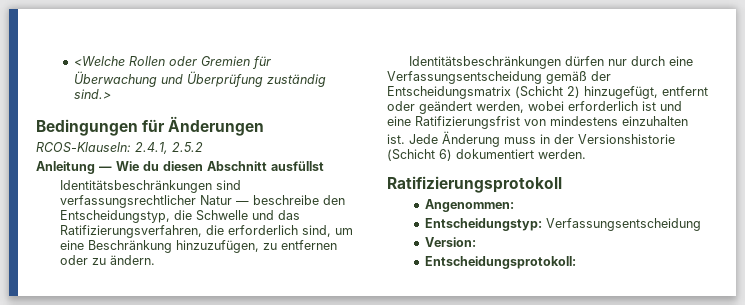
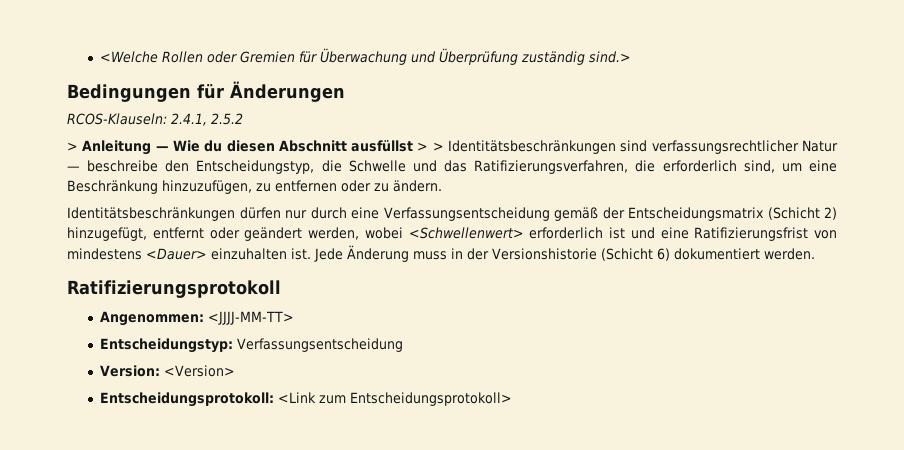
- Anleitung — Wie du diesen Abschnitt ausfüllst
- Identitätsbeschränkungen sind verfassungsrechtlicher Natur — beschreibe den Entscheidungstyp, die Schwelle und das Ratifizierungsverfahren, die erforderlich sind, um eine Beschränkung hinzuzufügen, zu entfernen oder zu ändern.
+ > Anleitung — Wie du diesen Abschnitt ausfüllst > > Identitätsbeschränkungen sind verfassungsrechtlicher Natur — beschreibe den Entscheidungstyp, die Schwelle und das Ratifizierungsverfahren, die erforderlich sind, um eine Beschränkung hinzuzufügen, zu entfernen oder zu ändern.
- Identitätsbeschränkungen dürfen nur durch eine Verfassungsentscheidung gemäß der Entscheidungsmatrix (Schicht 2) hinzugefügt, entfernt oder geändert werden, wobei erforderlich ist und eine Ratifizierungsfrist von mindestens einzuhalten ist.
+ Identitätsbeschränkungen dürfen nur durch eine Verfassungsentscheidung gemäß der Entscheidungsmatrix (Schicht 2) hinzugefügt, entfernt oder geändert werden, wobei <Schwellenwert> erforderlich ist und eine Ratifizierungsfrist von mindestens <Dauer> einzuhalten ist.
- Angenommen:
+ Angenommen: <JJJJ-MM-TT>
- Version:
+ Version: <Version>
- Entscheidungsprotokoll:
+ Entscheidungsprotokoll: <Link zum Entscheidungsprotokoll>

